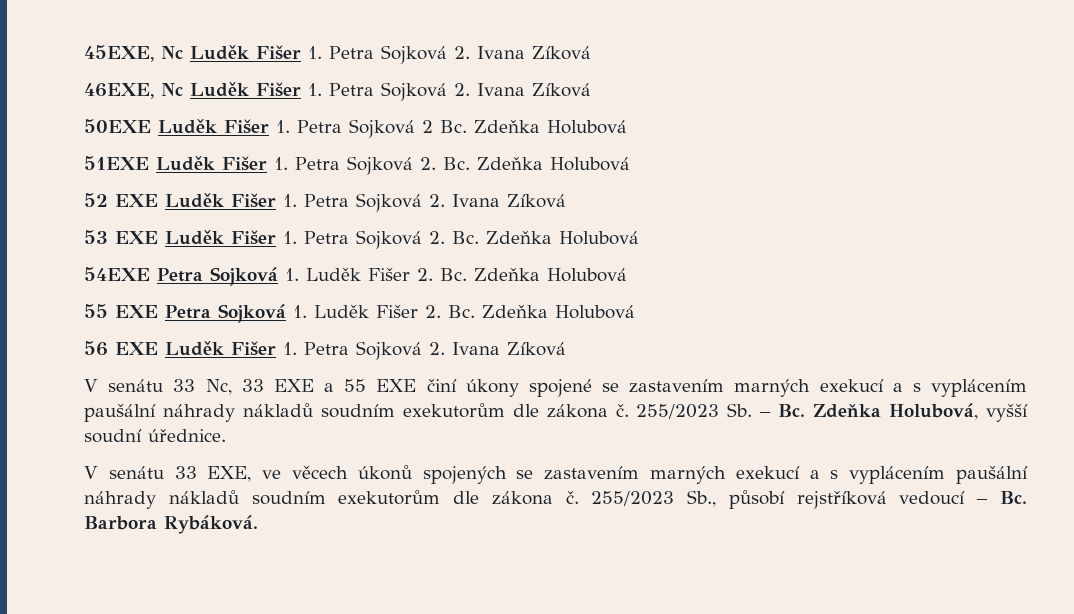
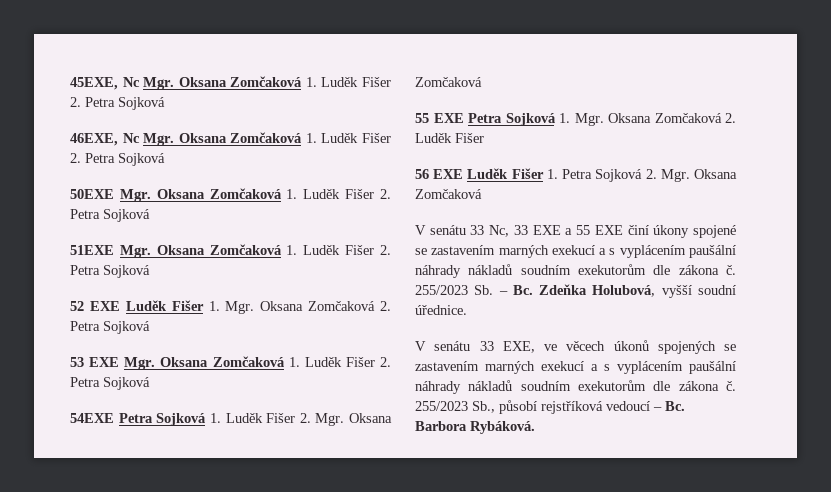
- 45EXE, Nc Luděk Fišer 1. Petra Sojková 2. Ivana Zíková
+ 45EXE, Nc Mgr. Oksana Zomčaková 1. Luděk Fišer 2. Petra Sojková
- 46EXE, Nc Luděk Fišer 1. Petra Sojková 2. Ivana Zíková
- 50EXE Luděk Fišer 1. Petra Sojková 2 Bc. Zdeňka Holubová
- 51EXE Luděk Fišer 1. Petra Sojková 2. Bc. Zdeňka Holubová
+ 46EXE, Nc Mgr. Oksana Zomčaková 1. Luděk Fišer 2. Petra Sojková
+ 50EXE Mgr. Oksana Zomčaková 1. Luděk Fišer 2. Petra Sojková
+ 51EXE Mgr. Oksana Zomčaková 1. Luděk Fišer 2. Petra Sojková
- 52 EXE Luděk Fišer 1. Petra Sojková 2. Ivana Zíková
+ 52 EXE Luděk Fišer 1. Mgr. Oksana Zomčaková 2. Petra Sojková
- 53 EXE Luděk Fišer 1. Petra Sojková 2. Bc. Zdeňka Holubová
+ 53 EXE Mgr. Oksana Zomčaková 1. Luděk Fišer 2. Petra Sojková
- 54EXE Petra Sojková 1. Luděk Fišer 2. Bc. Zdeňka Holubová
+ 54EXE Petra Sojková 1. Luděk Fišer 2. Mgr. Oksana Zomčaková
- 55 EXE Petra Sojková 1. Luděk Fišer 2. Bc. Zdeňka Holubová
+ 55 EXE Petra Sojková 1. Mgr. Oksana Zomčaková 2. Luděk Fišer
- 56 EXE Luděk Fišer 1. Petra Sojková 2. Ivana Zíková
+ 56 EXE Luděk Fišer 1. Petra Sojková 2. Mgr. Oksana Zomčaková

